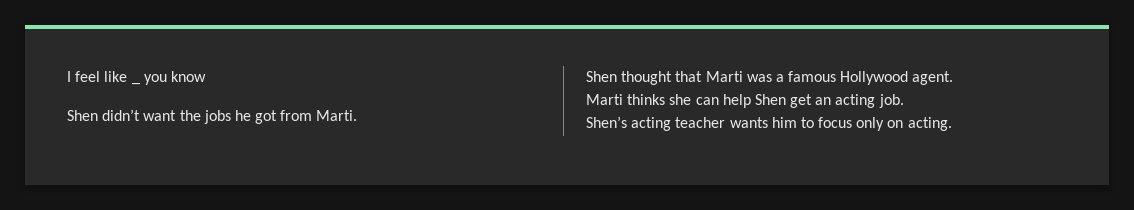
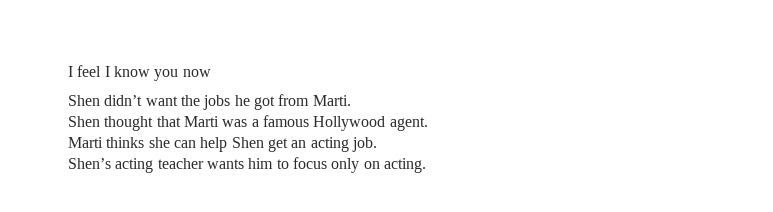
- I feel like _ you know
+ I feel I know you now

